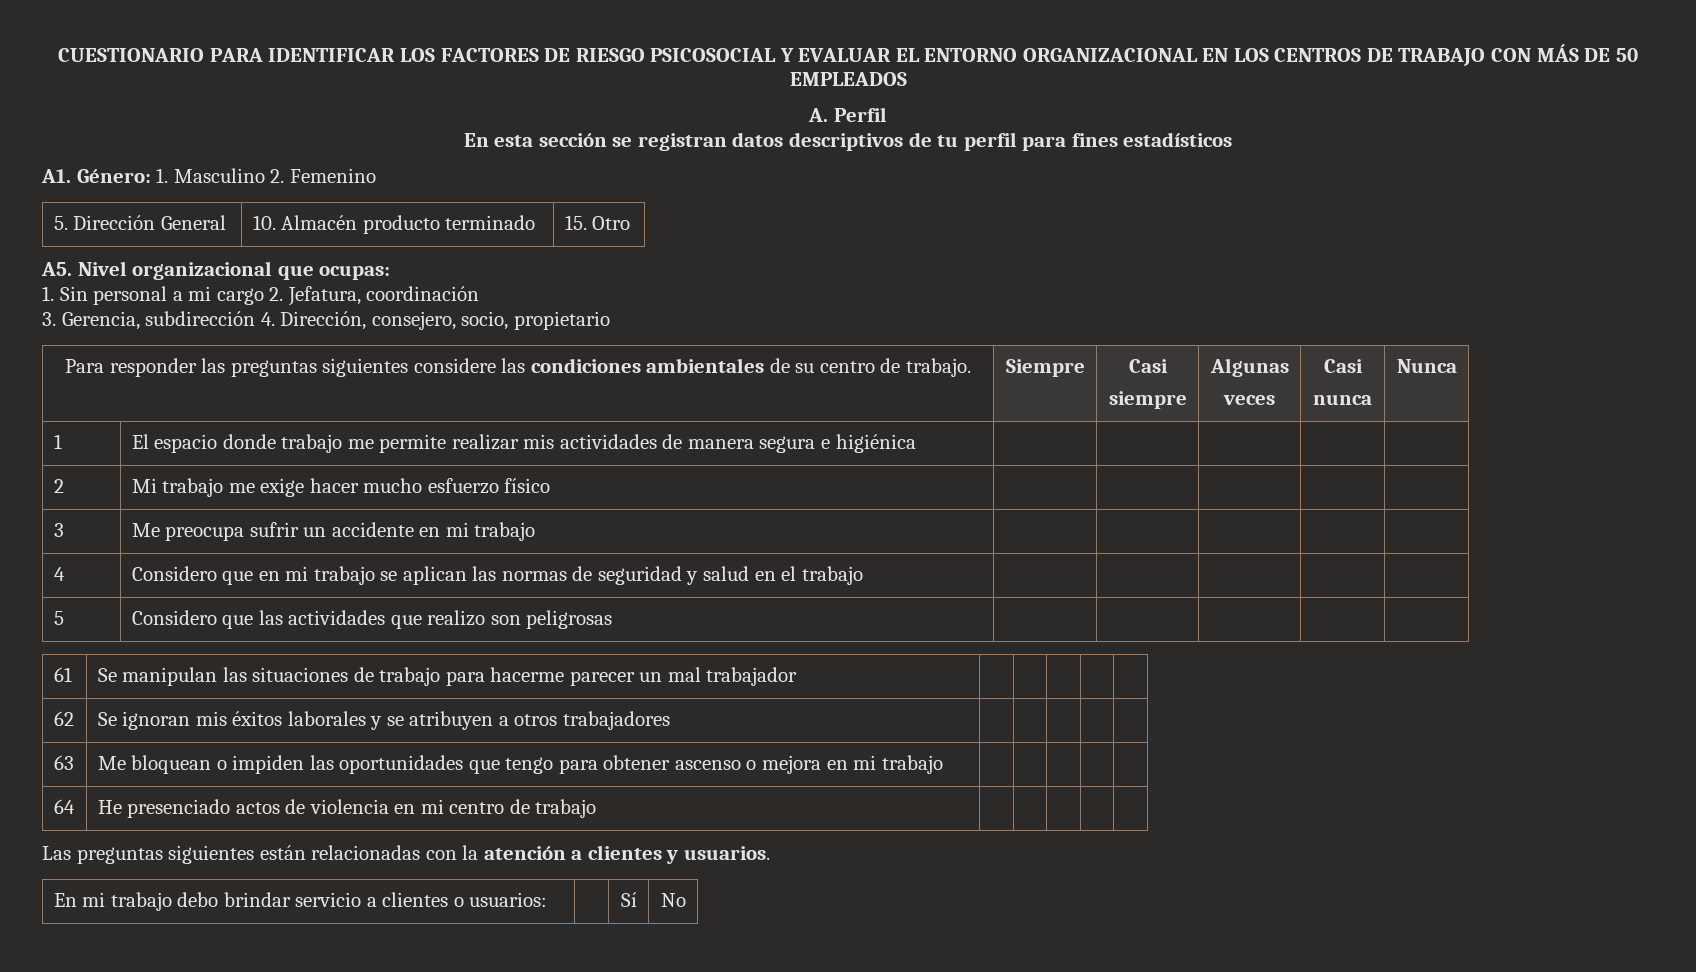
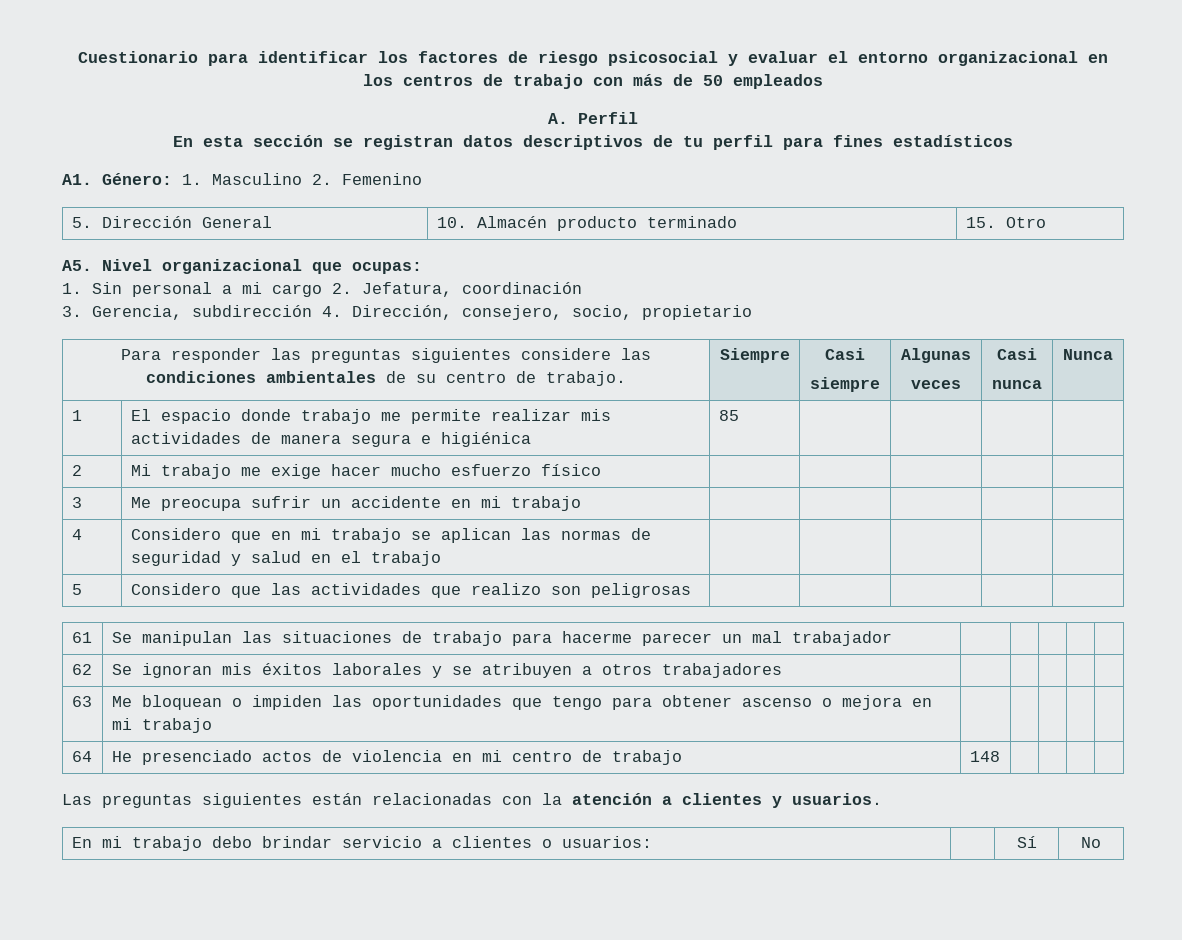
- CUESTIONARIO PARA IDENTIFICAR LOS FACTORES DE RIESGO PSICOSOCIAL Y EVALUAR EL ENTORNO ORGANIZACIONAL EN LOS CENTROS DE TRABAJO CON MÁS DE 50 EMPLEADOS
+ Cuestionario para identificar los factores de riesgo psicosocial y evaluar el entorno organizacional en los centros de trabajo con más de 50 empleados
- 1 | El espacio donde trabajo me permite realizar mis actividades de manera segura e higiénica | | | | |
+ 1 | El espacio donde trabajo me permite realizar mis actividades de manera segura e higiénica | 85 | | | |
- 64 | He presenciado actos de violencia en mi centro de trabajo | | | | |
+ 64 | He presenciado actos de violencia en mi centro de trabajo | 148 | | | |

